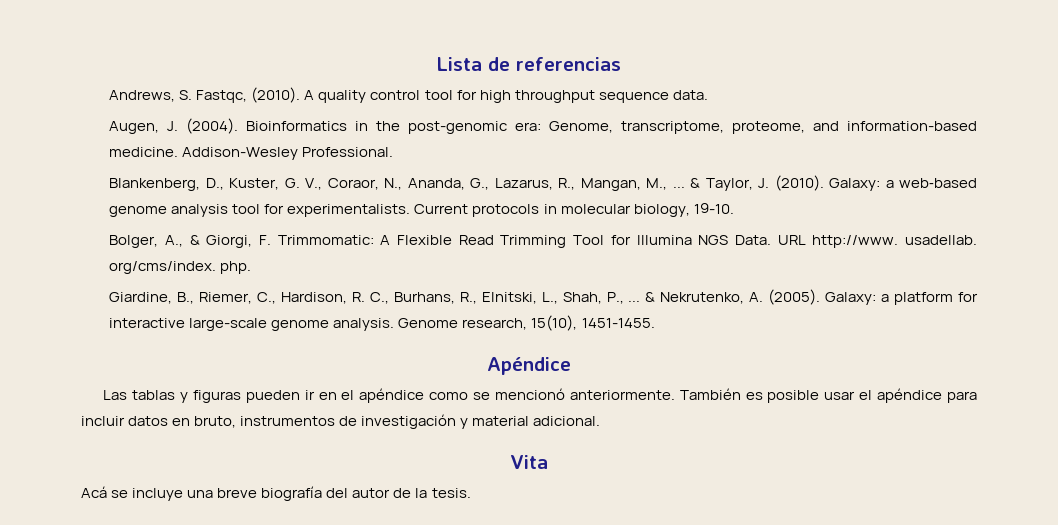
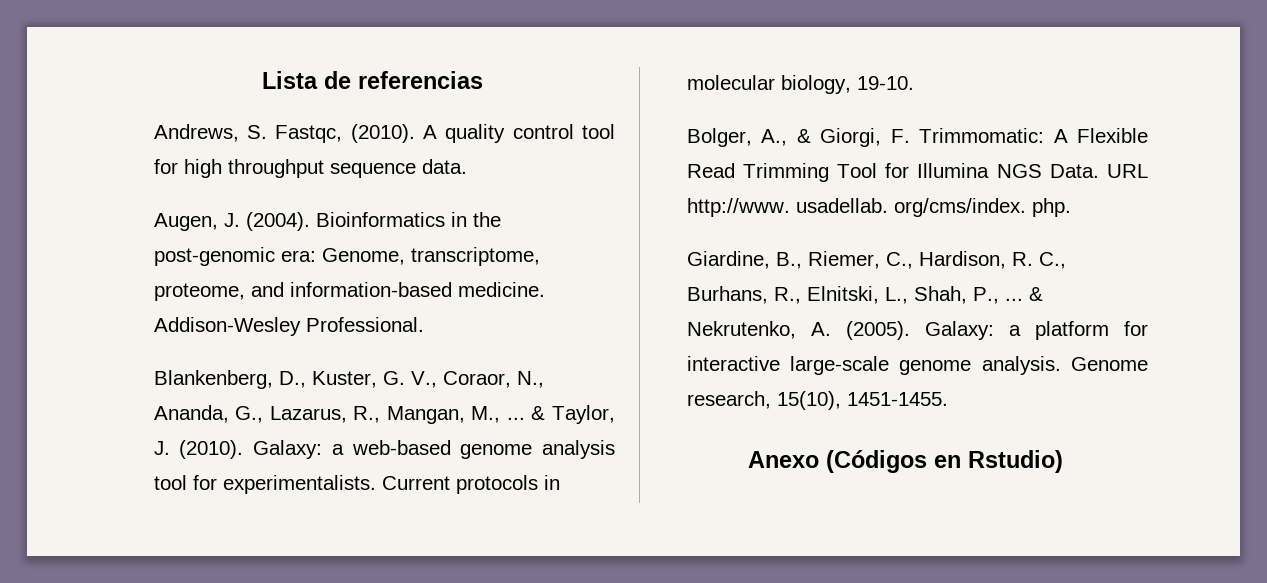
- Apéndice
- Las tablas y figuras pueden ir en el apéndice como se mencionó anteriormente. También es posible usar el apéndice para incluir datos en bruto, instrumentos de investigación y material adicional.
- Vita
- Acá se incluye una breve biografía del autor de la tesis.
+ Anexo (Códigos en Rstudio)

